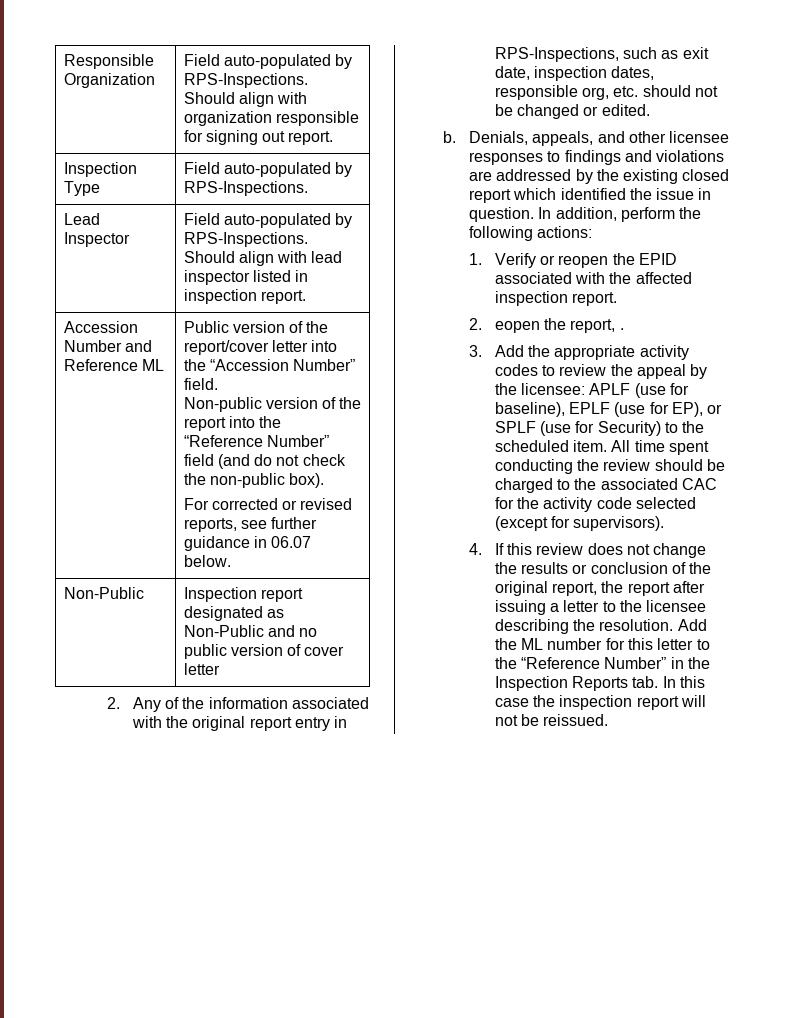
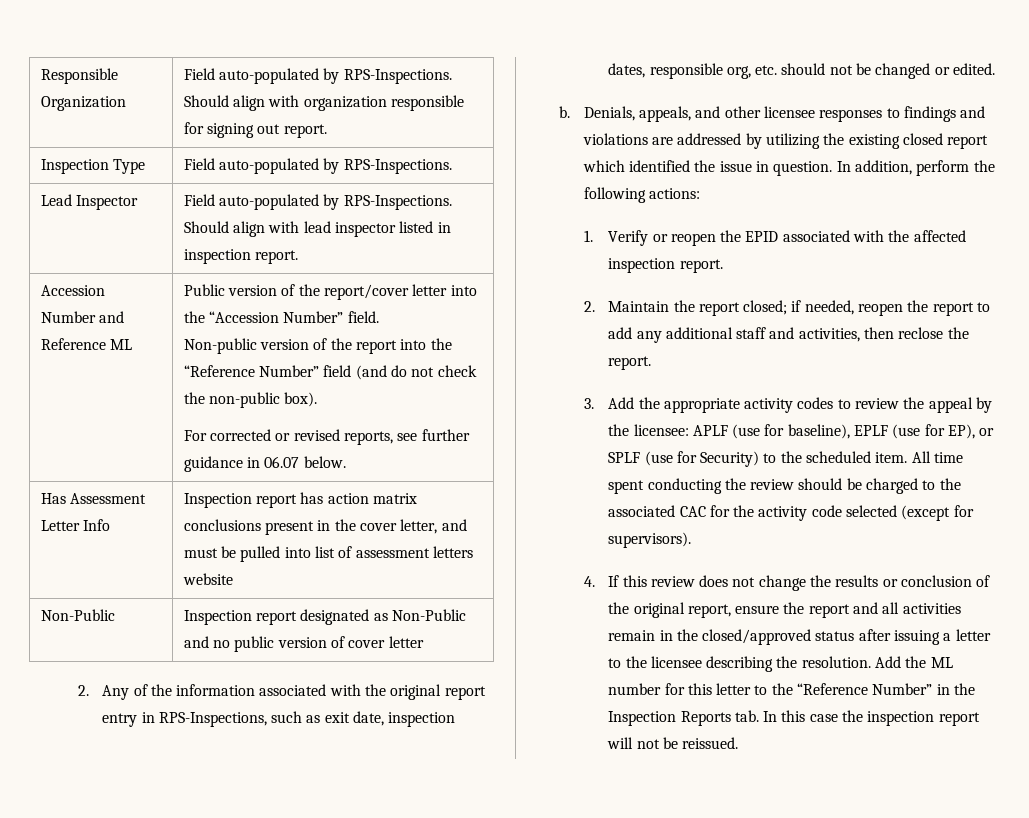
+ Has Assessment Letter Info | Inspection report has action matrix conclusions present in the cover letter, and must be pulled into list of assessment letters website
- Denials, appeals, and other licensee responses to findings and violations are addressed by the existing closed report which identified the issue in question.
+ Denials, appeals, and other licensee responses to findings and violations are addressed by utilizing the existing closed report which identified the issue in question.
- 2. eopen the report, .
+ 2. Maintain the report closed; if needed, reopen the report to add any additional staff and activities, then reclose the report.
- 4. If this review does not change the results or conclusion of the original report, the report after issuing a letter to the licensee describing the resolution.
+ 4. If this review does not change the results or conclusion of the original report, ensure the report and all activities remain in the closed/approved status after issuing a letter to the licensee describing the resolution.

